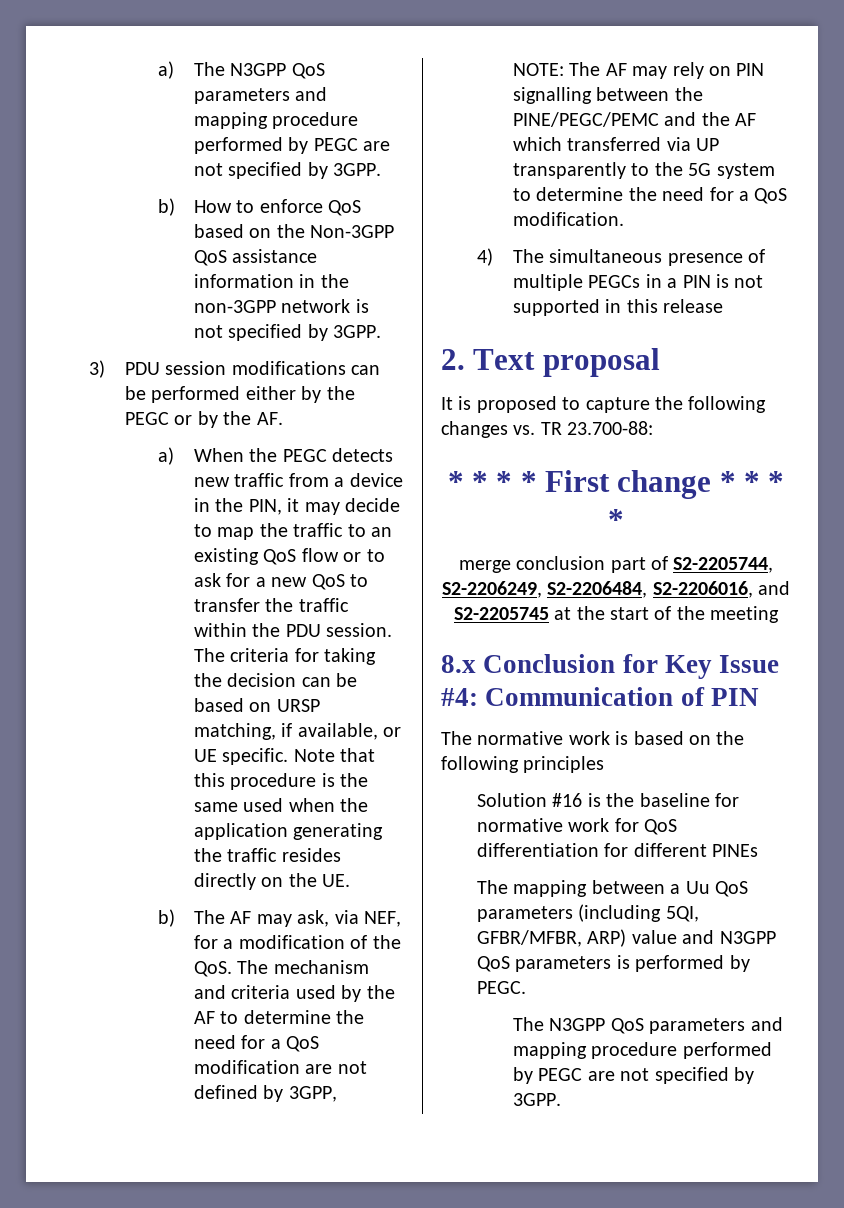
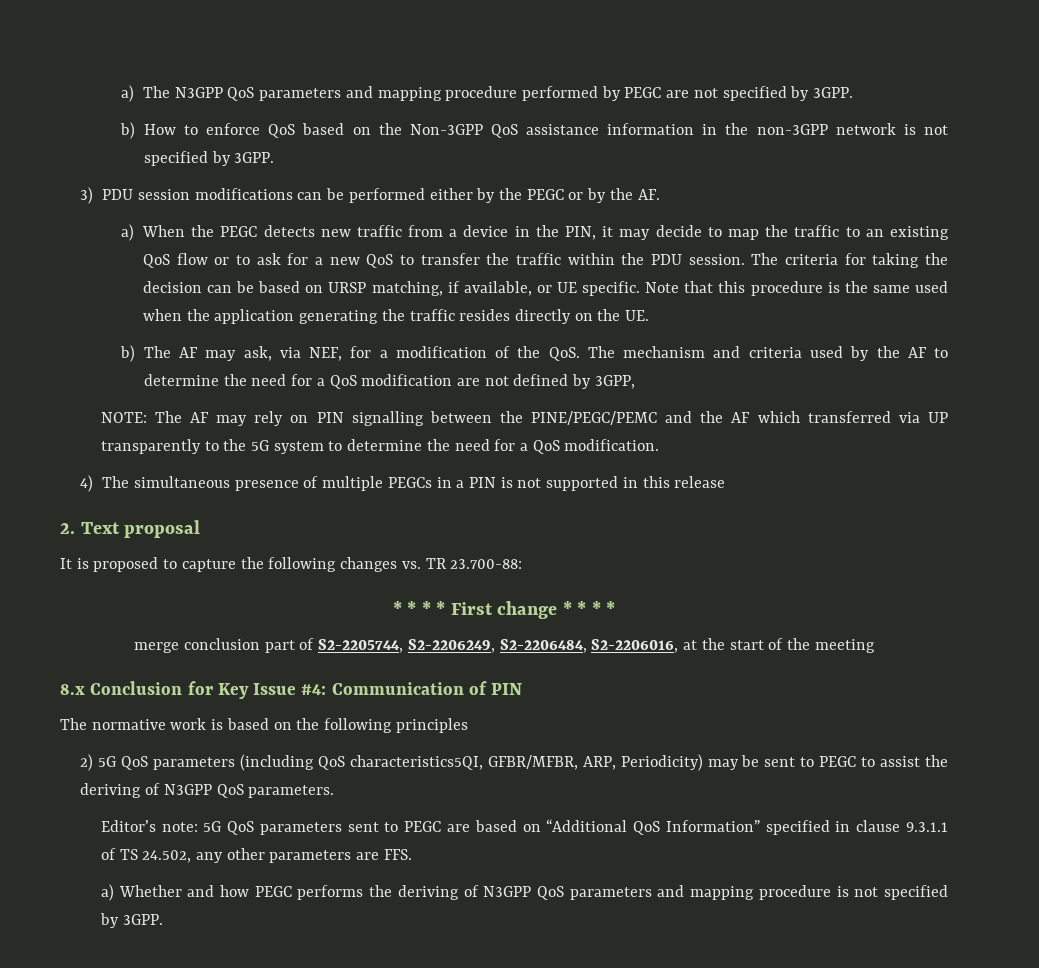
- merge conclusion part of S2-2205744, S2-2206249, S2-2206484, S2-2206016, and S2-2205745 at the start of the meeting
+ merge conclusion part of S2-2205744, S2-2206249, S2-2206484, S2-2206016, at the start of the meeting
- Solution #16 is the baseline for normative work for QoS differentiation for different PINEs
- The mapping between a Uu QoS parameters (including 5QI, GFBR/MFBR, ARP) value and N3GPP QoS parameters is performed by PEGC.
- The N3GPP QoS parameters and mapping procedure performed by PEGC are not specified by 3GPP.
+ 2) 5G QoS parameters (including QoS characteristics5QI, GFBR/MFBR, ARP, Periodicity) may be sent to PEGC to assist the deriving of N3GPP QoS parameters.
+ Editor’s note: 5G QoS parameters sent to PEGC are based on “Additional QoS Information” specified in clause 9.3.1.1 of TS 24.502, any other parameters are FFS.
+ a) Whether and how PEGC performs the deriving of N3GPP QoS parameters and mapping procedure is not specified by 3GPP.

